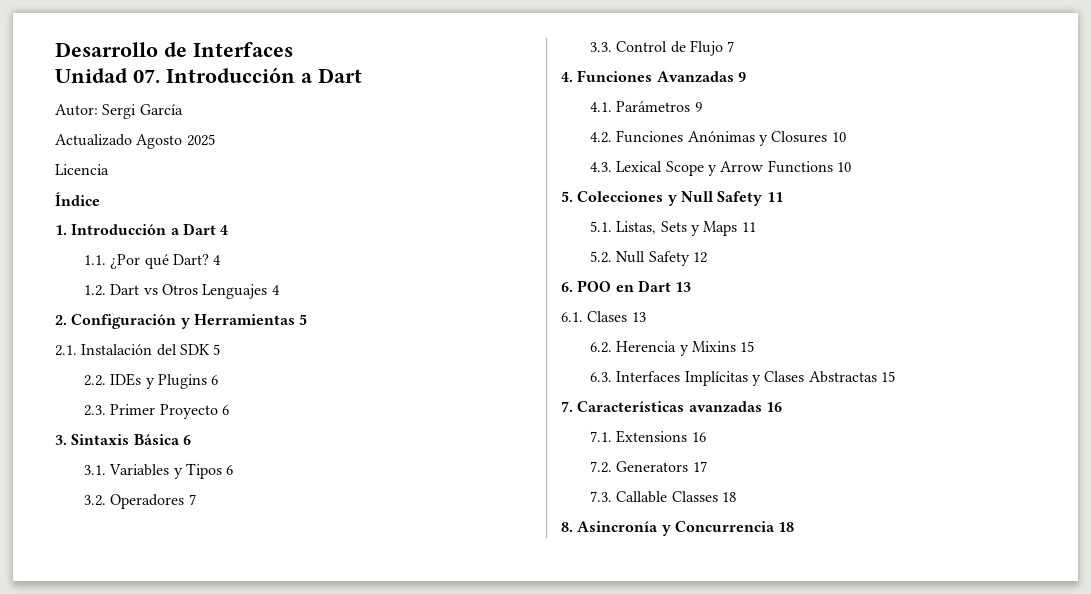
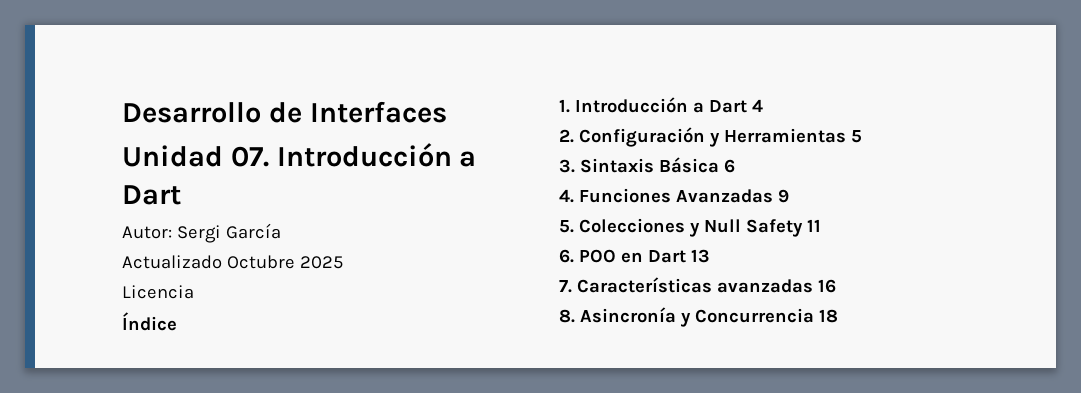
- Actualizado Agosto 2025
+ Actualizado Octubre 2025
- 1.1. ¿Por qué Dart? 4
- 1.2. Dart vs Otros Lenguajes 4
- 2.1. Instalación del SDK 5
- 2.2. IDEs y Plugins 6
- 2.3. Primer Proyecto 6
  3. Sintaxis Básica 6
- 3.1. Variables y Tipos 6
- 3.2. Operadores 7
- 3.3. Control de Flujo 7
  4. Funciones Avanzadas 9
- 4.1. Parámetros 9
- 4.2. Funciones Anónimas y Closures 10
- 4.3. Lexical Scope y Arrow Functions 10
- 5.1. Listas, Sets y Maps 11
- 5.2. Null Safety 12
- 6.1. Clases 13
- 6.2. Herencia y Mixins 15
- 6.3. Interfaces Implícitas y Clases Abstractas 15
  7. Características avanzadas 16
- 7.1. Extensions 16
- 7.2. Generators 17
- 7.3. Callable Classes 18

